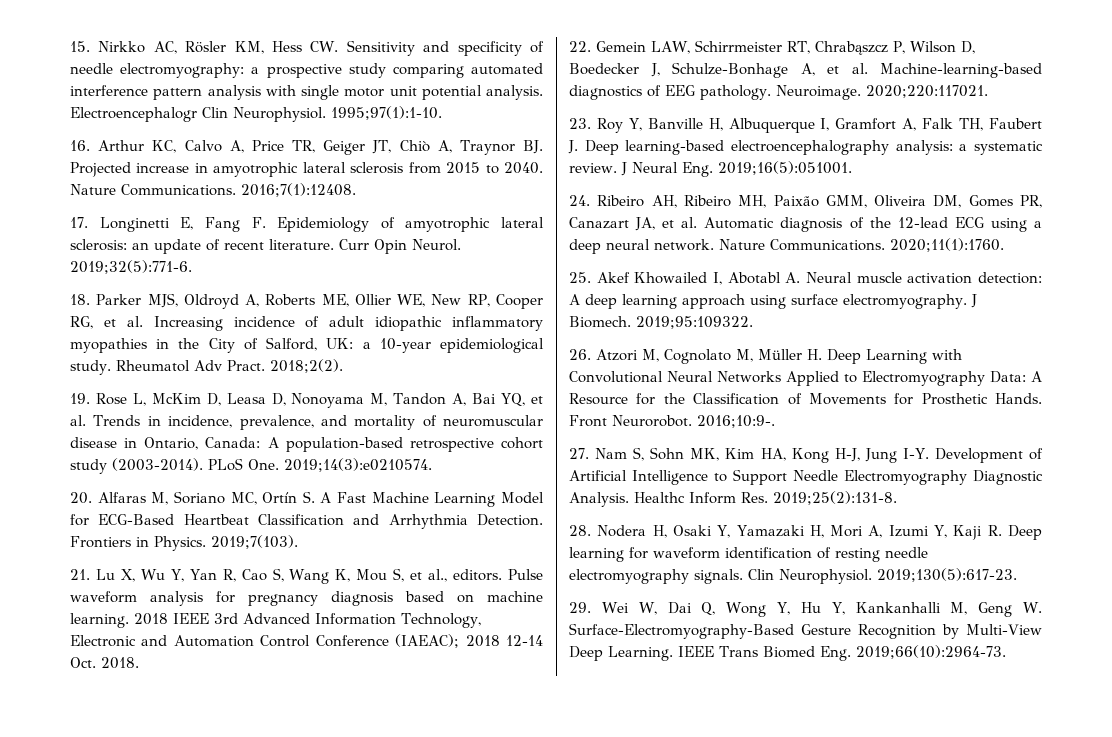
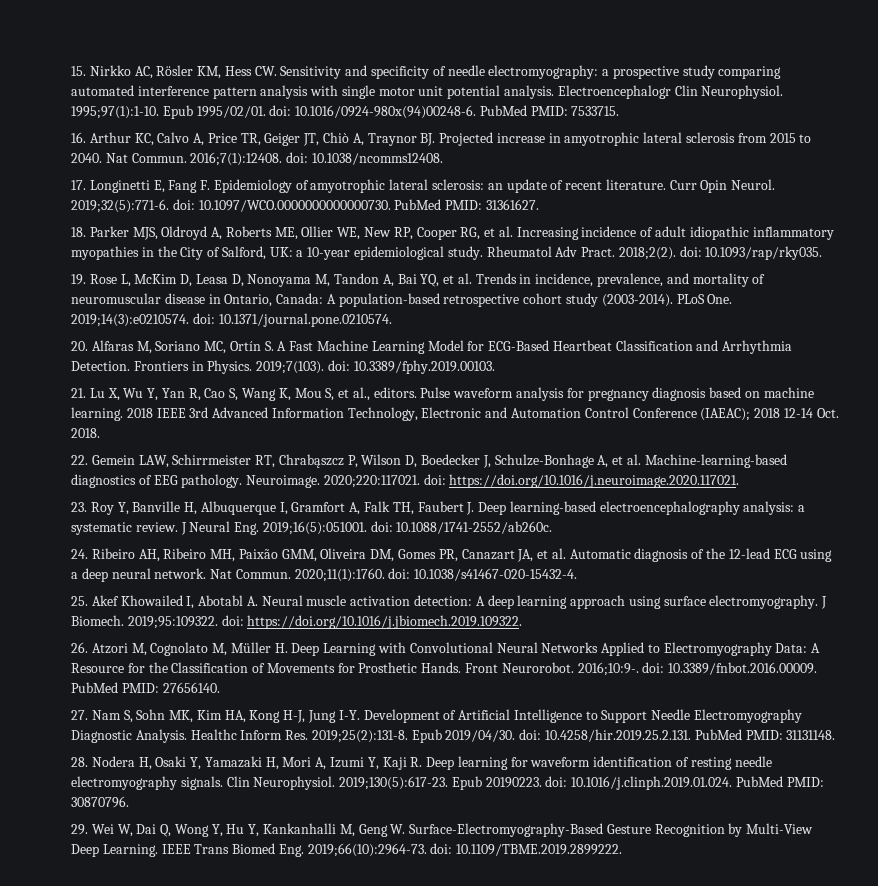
+ Epub 1995/02/01. doi: 10.1016/0924-980x(94)00248-6. PubMed PMID: 7533715.
- 16. Arthur KC, Calvo A, Price TR, Geiger JT, Chiò A, Traynor BJ. Projected increase in amyotrophic lateral sclerosis from 2015 to 2040. Nature Communications.
+ 16. Arthur KC, Calvo A, Price TR, Geiger JT, Chiò A, Traynor BJ. Projected increase in amyotrophic lateral sclerosis from 2015 to 2040. Nat Commun.
- 2016;7(1):12408.
+ 2016;7(1):12408. doi: 10.1038/ncomms12408.
- 2019;32(5):771-6.
+ 2019;32(5):771-6. doi: 10.1097/WCO.0000000000000730. PubMed PMID: 31361627.
- 2018;2(2).
+ 2018;2(2). doi: 10.1093/rap/rky035.
- PLoS One. 2019;14(3):e0210574.
+ PLoS One. 2019;14(3):e0210574. doi: 10.1371/journal.pone.0210574.
- 2019;7(103).
+ 2019;7(103). doi: 10.3389/fphy.2019.00103.
- 2020;220:117021.
+ 2020;220:117021. doi: https://doi.org/10.1016/j.neuroimage.2020.117021.
- J Neural Eng. 2019;16(5):051001.
+ J Neural Eng. 2019;16(5):051001. doi: 10.1088/1741-2552/ab260c.
- 24. Ribeiro AH, Ribeiro MH, Paixão GMM, Oliveira DM, Gomes PR, Canazart JA, et al. Automatic diagnosis of the 12-lead ECG using a deep neural network. Nature Communications.
+ 24. Ribeiro AH, Ribeiro MH, Paixão GMM, Oliveira DM, Gomes PR, Canazart JA, et al. Automatic diagnosis of the 12-lead ECG using a deep neural network. Nat Commun.
- 2020;11(1):1760.
+ 2020;11(1):1760. doi: 10.1038/s41467-020-15432-4.
- 2019;95:109322.
+ 2019;95:109322. doi: https://doi.org/10.1016/j.jbiomech.2019.109322.
- 2016;10:9-.
+ 2016;10:9-. doi: 10.3389/fnbot.2016.00009. PubMed PMID: 27656140.
+ Epub 2019/04/30. doi: 10.4258/hir.2019.25.2.131. PubMed PMID: 31131148.
+ Epub 20190223. doi: 10.1016/j.clinph.2019.01.024. PubMed PMID: 30870796.
- IEEE Trans Biomed Eng. 2019;66(10):2964-73.
+ IEEE Trans Biomed Eng. 2019;66(10):2964-73. doi: 10.1109/TBME.2019.2899222.

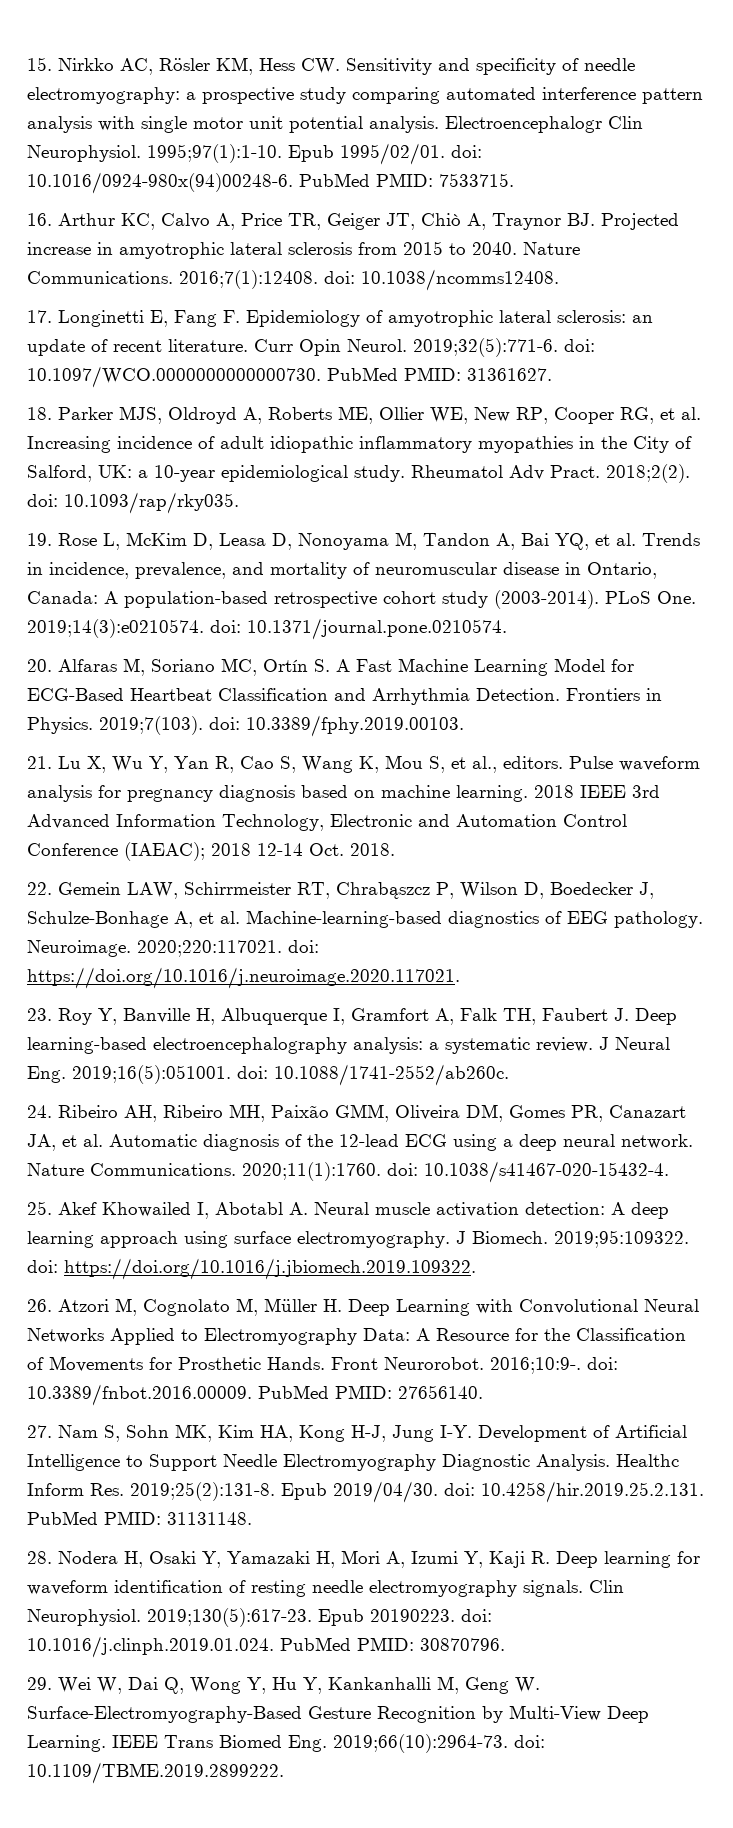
- 16. Arthur KC, Calvo A, Price TR, Geiger JT, Chiò A, Traynor BJ. Projected increase in amyotrophic lateral sclerosis from 2015 to 2040. Nat Commun.
+ 16. Arthur KC, Calvo A, Price TR, Geiger JT, Chiò A, Traynor BJ. Projected increase in amyotrophic lateral sclerosis from 2015 to 2040. Nature Communications.
- 24. Ribeiro AH, Ribeiro MH, Paixão GMM, Oliveira DM, Gomes PR, Canazart JA, et al. Automatic diagnosis of the 12-lead ECG using a deep neural network. Nat Commun.
+ 24. Ribeiro AH, Ribeiro MH, Paixão GMM, Oliveira DM, Gomes PR, Canazart JA, et al. Automatic diagnosis of the 12-lead ECG using a deep neural network. Nature Communications.

